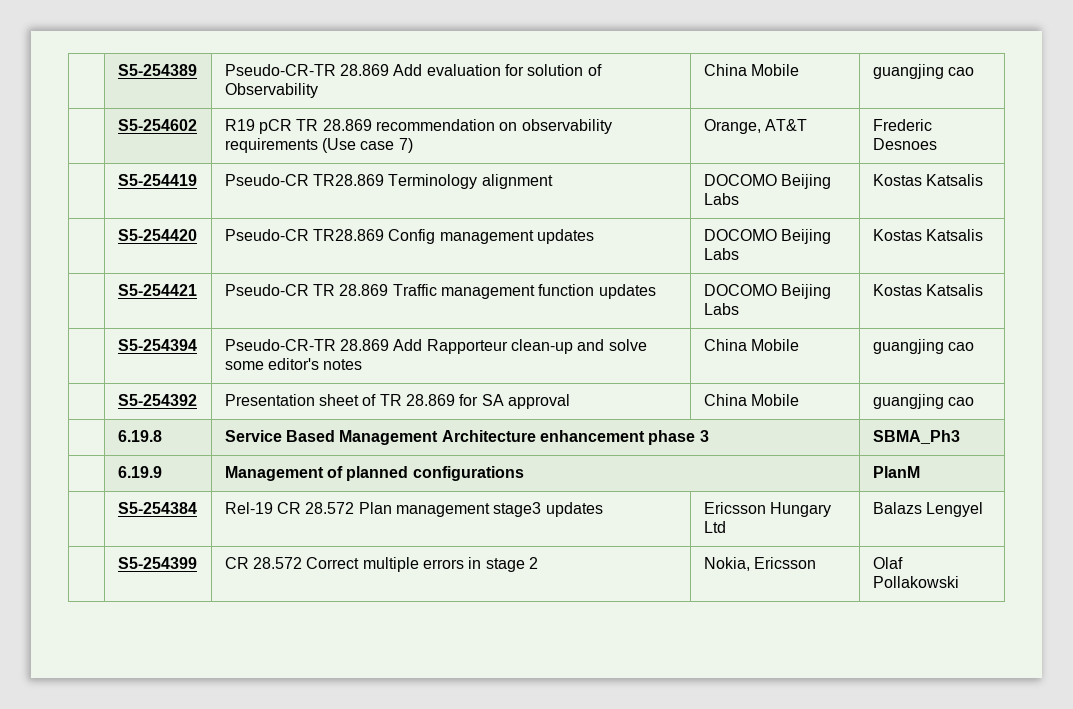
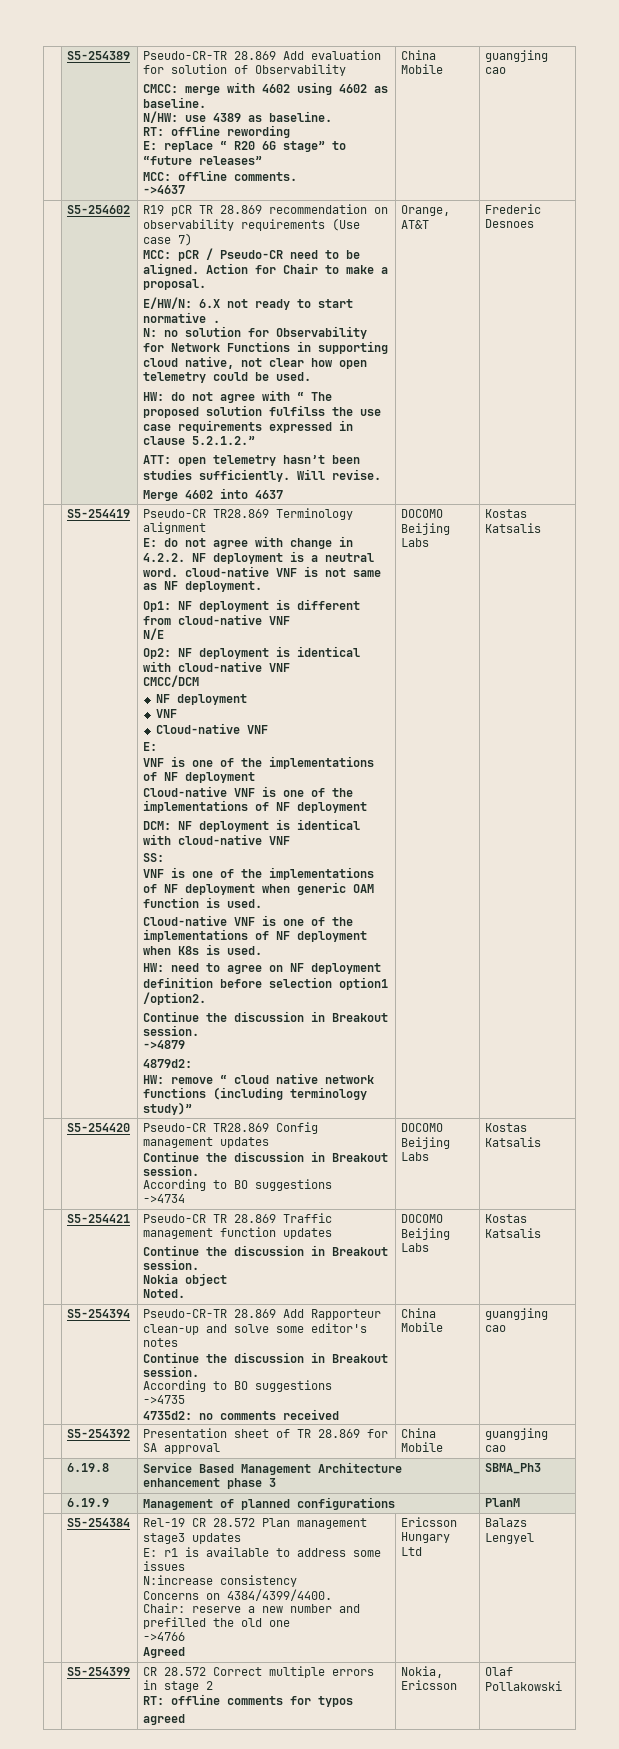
+ CMCC: merge with 4602 using 4602 as baseline.
+ N/HW: use 4389 as baseline.
+ RT: offline rewording
+ E: replace “ R20 6G stage” to “future releases”
+ MCC: offline comments.
+ ->4637
+ MCC: pCR / Pseudo-CR need to be aligned. Action for Chair to make a proposal.
+ E/HW/N: 6.X not ready to start normative .
+ N: no solution for Observability for Network Functions in supporting cloud native, not clear how open telemetry could be used.
+ HW: do not agree with “ The proposed solution fulfilss the use case requirements expressed in clause 5.2.1.2.”
+ ATT: open telemetry hasn’t been studies sufficiently. Will revise.
+ Merge 4602 into 4637
+ E: do not agree with change in 4.2.2. NF deployment is a neutral word. cloud-native VNF is not same as NF deployment.
+ Op1: NF deployment is different from cloud-native VNF
+ N/E
+ Op2: NF deployment is identical with cloud-native VNF
+ CMCC/DCM
+ NF deployment
+ VNF
+ Cloud-native VNF
+ E:
+ VNF is one of the implementations of NF deployment
+ Cloud-native VNF is one of the implementations of NF deployment
+ DCM: NF deployment is identical with cloud-native VNF
+ SS:
+ VNF is one of the implementations of NF deployment when generic OAM function is used.
+ Cloud-native VNF is one of the implementations of NF deployment when K8s is used.
+ HW: need to agree on NF deployment definition before selection option1 /option2.
+ Continue the discussion in Breakout session.
+ ->4879
+ 4879d2:
+ HW: remove “ cloud native network functions (including terminology study)”
- | S5-254420 | Pseudo-CR TR28.869 Config management updates | DOCOMO Beijing Labs | Kostas Katsalis
+ | S5-254420 | Pseudo-CR TR28.869 Config management updates
+ Continue the discussion in Breakout session.
+ According to BO suggestions
+ ->4734 | DOCOMO Beijing Labs | Kostas Katsalis
- | S5-254421 | Pseudo-CR TR 28.869 Traffic management function updates | DOCOMO Beijing Labs | Kostas Katsalis
+ | S5-254421 | Pseudo-CR TR 28.869 Traffic management function updates
+ Continue the discussion in Breakout session.
+ Nokia object
+ Noted. | DOCOMO Beijing Labs | Kostas Katsalis
- | S5-254394 | Pseudo-CR-TR 28.869 Add Rapporteur clean-up and solve some editor's notes | China Mobile | guangjing cao
+ | S5-254394 | Pseudo-CR-TR 28.869 Add Rapporteur clean-up and solve some editor's notes
+ Continue the discussion in Breakout session.
+ According to BO suggestions
+ ->4735
+ 4735d2: no comments received | China Mobile | guangjing cao
- | S5-254384 | Rel-19 CR 28.572 Plan management stage3 updates | Ericsson Hungary Ltd | Balazs Lengyel
+ | S5-254384 | Rel-19 CR 28.572 Plan management stage3 updates
+ E: r1 is available to address some issues
+ N:increase consistency
+ Concerns on 4384/4399/4400.
+ Chair: reserve a new number and prefilled the old one
+ ->4766
+ Agreed | Ericsson Hungary Ltd | Balazs Lengyel
- | S5-254399 | CR 28.572 Correct multiple errors in stage 2 | Nokia, Ericsson | Olaf Pollakowski
+ | S5-254399 | CR 28.572 Correct multiple errors in stage 2
+ RT: offline comments for typos
+ agreed | Nokia, Ericsson | Olaf Pollakowski

